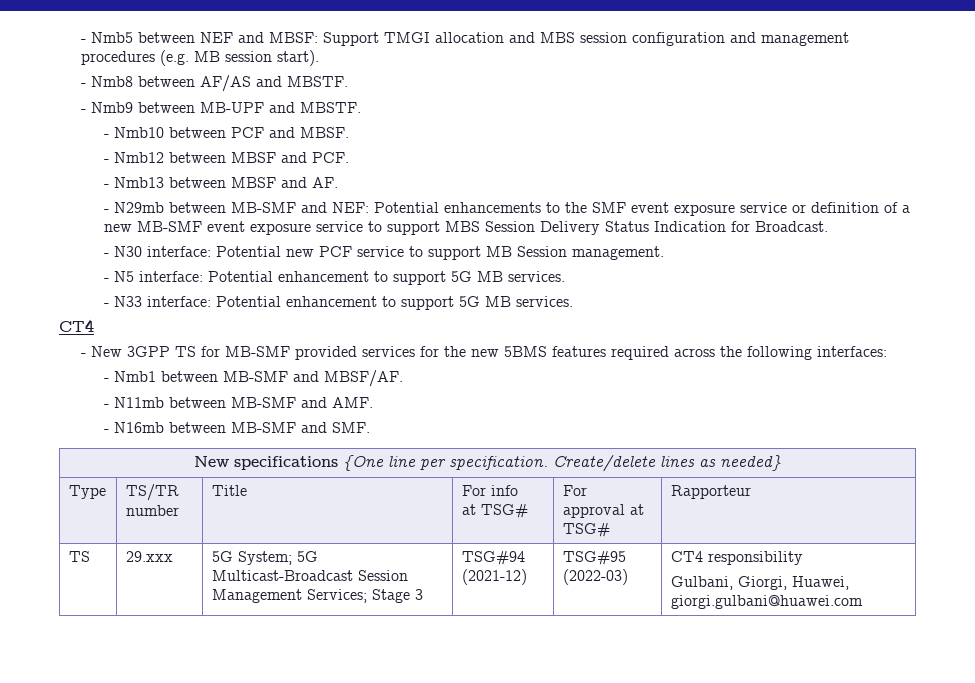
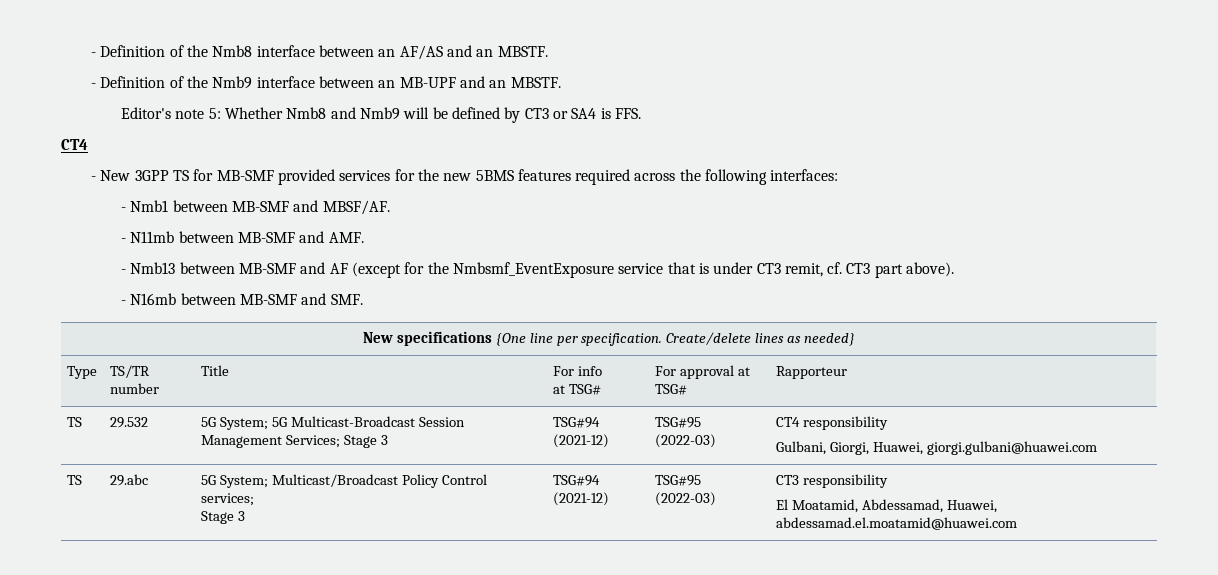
- - Nmb5 between NEF and MBSF: Support TMGI allocation and MBS session configuration and management procedures (e.g. MB session start).
- - Nmb8 between AF/AS and MBSTF.
- - Nmb9 between MB-UPF and MBSTF.
- - Nmb10 between PCF and MBSF.
- - Nmb12 between MBSF and PCF.
- - Nmb13 between MBSF and AF.
- - N29mb between MB-SMF and NEF: Potential enhancements to the SMF event exposure service or definition of a new MB-SMF event exposure service to support MBS Session Delivery Status Indication for Broadcast.
- - N30 interface: Potential new PCF service to support MB Session management.
- - N5 interface: Potential enhancement to support 5G MB services.
- - N33 interface: Potential enhancement to support 5G MB services.
+ - Definition of the Nmb8 interface between an AF/AS and an MBSTF.
+ - Definition of the Nmb9 interface between an MB-UPF and an MBSTF.
+ Editor's note 5: Whether Nmb8 and Nmb9 will be defined by CT3 or SA4 is FFS.
+ - Nmb13 between MB-SMF and AF (except for the Nmbsmf_EventExposure service that is under CT3 remit, cf. CT3 part above).
- TS | 29.xxx | 5G System; 5G Multicast-Broadcast Session Management Services; Stage 3 | TSG#94 (2021-12) | TSG#95 (2022-03) | CT4 responsibility
+ TS | 29.532 | 5G System; 5G Multicast-Broadcast Session Management Services; Stage 3 | TSG#94 (2021-12) | TSG#95 (2022-03) | CT4 responsibility
+ TS | 29.abc | 5G System; Multicast/Broadcast Policy Control services;
+ Stage 3 | TSG#94 (2021-12) | TSG#95 (2022-03) | CT3 responsibility
+ El Moatamid, Abdessamad, Huawei, abdessamad.el.moatamid@huawei.com

